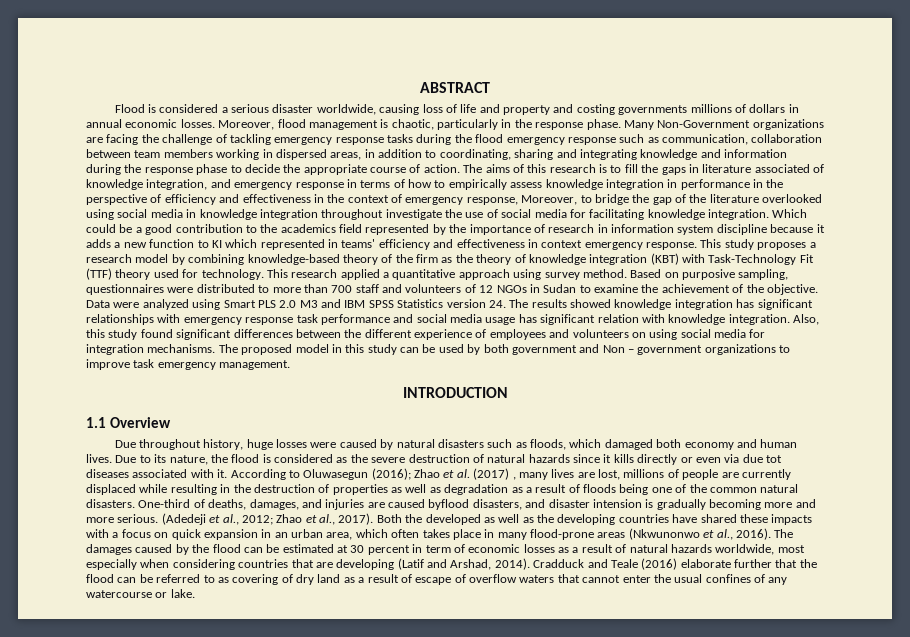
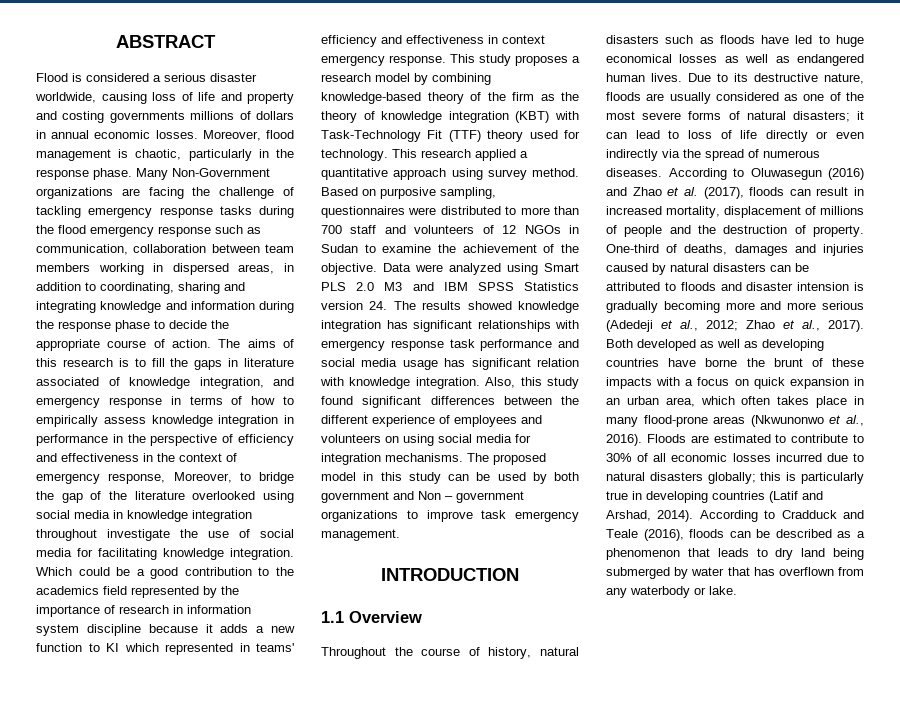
- Due throughout history, huge losses were caused by natural disasters such as floods, which damaged both economy and human lives.
+ Throughout the course of history, natural disasters such as floods have led to huge economical losses as well as endangered human lives.
- Due to its nature, the flood is considered as the severe destruction of natural hazards since it kills directly or even via due tot diseases associated with it.
+ Due to its destructive nature, floods are usually considered as one of the most severe forms of natural disasters; it can lead to loss of life directly or even indirectly via the spread of numerous diseases.
- According to Oluwasegun (2016); Zhao et al. (2017) , many lives are lost, millions of people are currently displaced while resulting in the destruction of properties as well as degradation as a result of floods being one of the common natural disasters.
+ According to Oluwasegun (2016) and Zhao et al. (2017), floods can result in increased mortality, displacement of millions of people and the destruction of property.
- One-third of deaths, damages, and injuries are caused byflood disasters, and disaster intension is gradually becoming more and more serious. (Adedeji et al., 2012; Zhao et al., 2017).
+ One-third of deaths, damages and injuries caused by natural disasters can be attributed to floods and disaster intension is gradually becoming more and more serious (Adedeji et al., 2012; Zhao et al., 2017).
- Both the developed as well as the developing countries have shared these impacts with a focus on quick expansion in an urban area, which often takes place in many flood-prone areas (Nkwunonwo et al., 2016).
+ Both developed as well as developing countries have borne the brunt of these impacts with a focus on quick expansion in an urban area, which often takes place in many flood-prone areas (Nkwunonwo et al., 2016).
- The damages caused by the flood can be estimated at 30 percent in term of economic losses as a result of natural hazards worldwide, most especially when considering countries that are developing (Latif and Arshad, 2014).
+ Floods are estimated to contribute to 30% of all economic losses incurred due to natural disasters globally; this is particularly true in developing countries (Latif and Arshad, 2014).
- Cradduck and Teale (2016) elaborate further that the flood can be referred to as covering of dry land as a result of escape of overflow waters that cannot enter the usual confines of any watercourse or lake.
+ According to Cradduck and Teale (2016), floods can be described as a phenomenon that leads to dry land being submerged by water that has overflown from any waterbody or lake.

